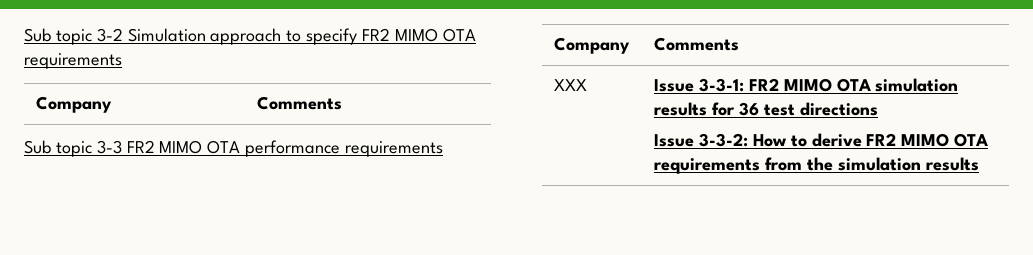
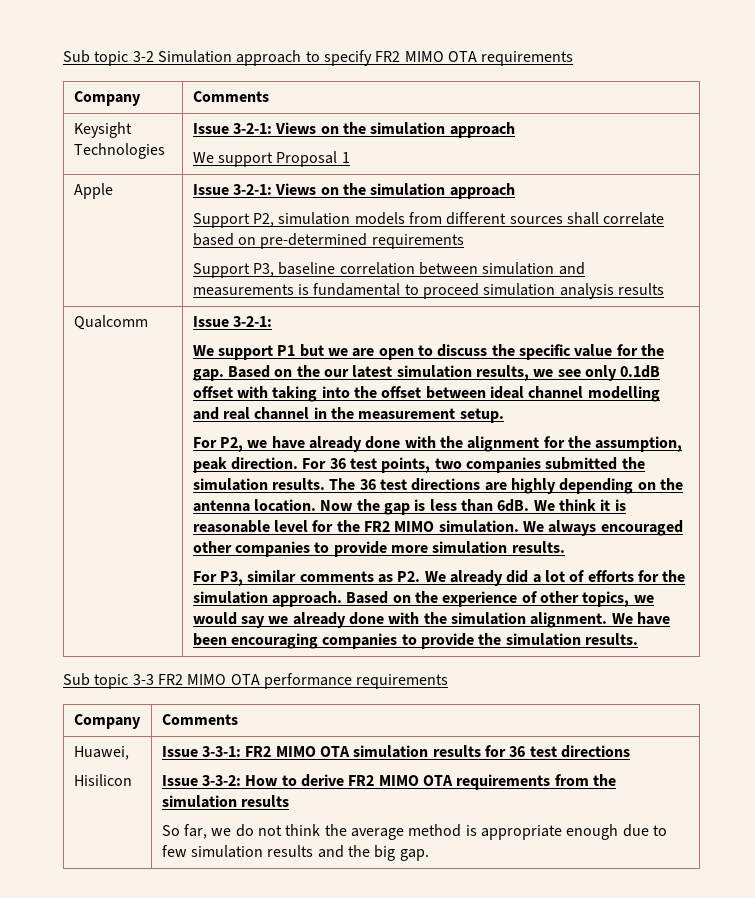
+ Keysight Technologies | Issue 3-2-1: Views on the simulation approach
+ We support Proposal 1
+ Apple | Issue 3-2-1: Views on the simulation approach
+ Support P2, simulation models from different sources shall correlate based on pre-determined requirements
+ Support P3, baseline correlation between simulation and measurements is fundamental to proceed simulation analysis results
+ Qualcomm | Issue 3-2-1:
+ We support P1 but we are open to discuss the specific value for the gap. Based on the our latest simulation results, we see only 0.1dB offset with taking into the offset between ideal channel modelling and real channel in the measurement setup.
+ For P2, we have already done with the alignment for the assumption, peak direction. For 36 test points, two companies submitted the simulation results. The 36 test directions are highly depending on the antenna location. Now the gap is less than 6dB. We think it is reasonable level for the FR2 MIMO simulation. We always encouraged other companies to provide more simulation results.
+ For P3, similar comments as P2. We already did a lot of efforts for the simulation approach. Based on the experience of other topics, we would say we already done with the simulation alignment. We have been encouraging companies to provide the simulation results.
- XXX
+ Huawei,
+ Hisilicon
+ So far, we do not think the average method is appropriate enough due to few simulation results and the big gap.

